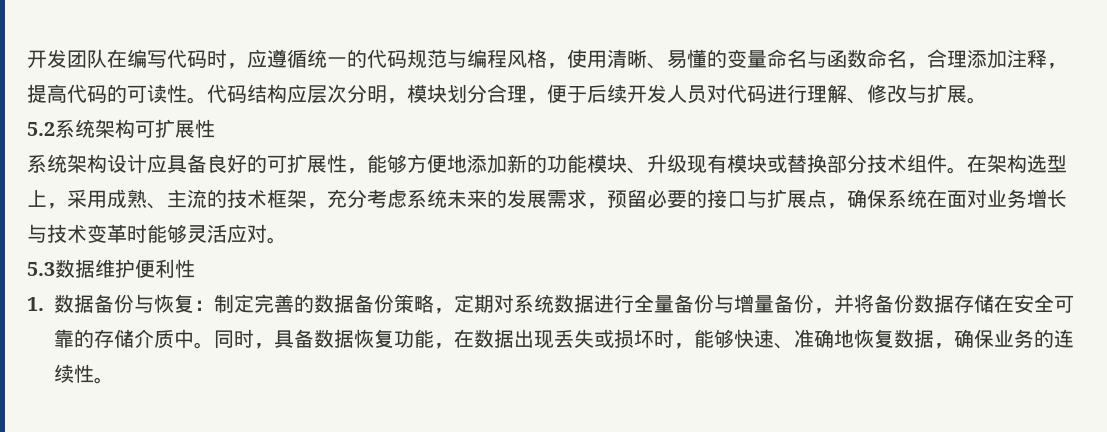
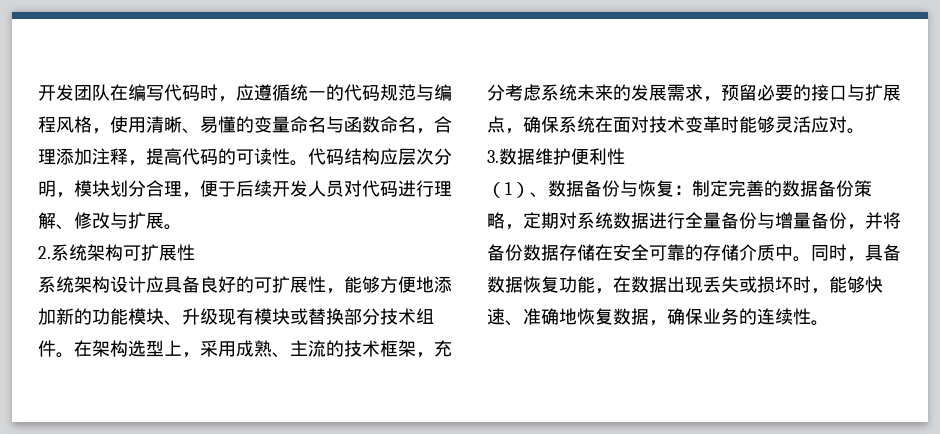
- 5.2系统架构可扩展性
+ 2.系统架构可扩展性
- 在架构选型上，采用成熟、主流的技术框架，充分考虑系统未来的发展需求，预留必要的接口与扩展点，确保系统在面对业务增长与技术变革时能够灵活应对。
+ 在架构选型上，采用成熟、主流的技术框架，充分考虑系统未来的发展需求，预留必要的接口与扩展点，确保系统在面对技术变革时能够灵活应对。
- 5.3数据维护便利性
+ 3.数据维护便利性
- 1.数据备份与恢复：制定完善的数据备份策略，定期对系统数据进行全量备份与增量备份，并将备份数据存储在安全可靠的存储介质中。
+ （1）、数据备份与恢复：制定完善的数据备份策略，定期对系统数据进行全量备份与增量备份，并将备份数据存储在安全可靠的存储介质中。

